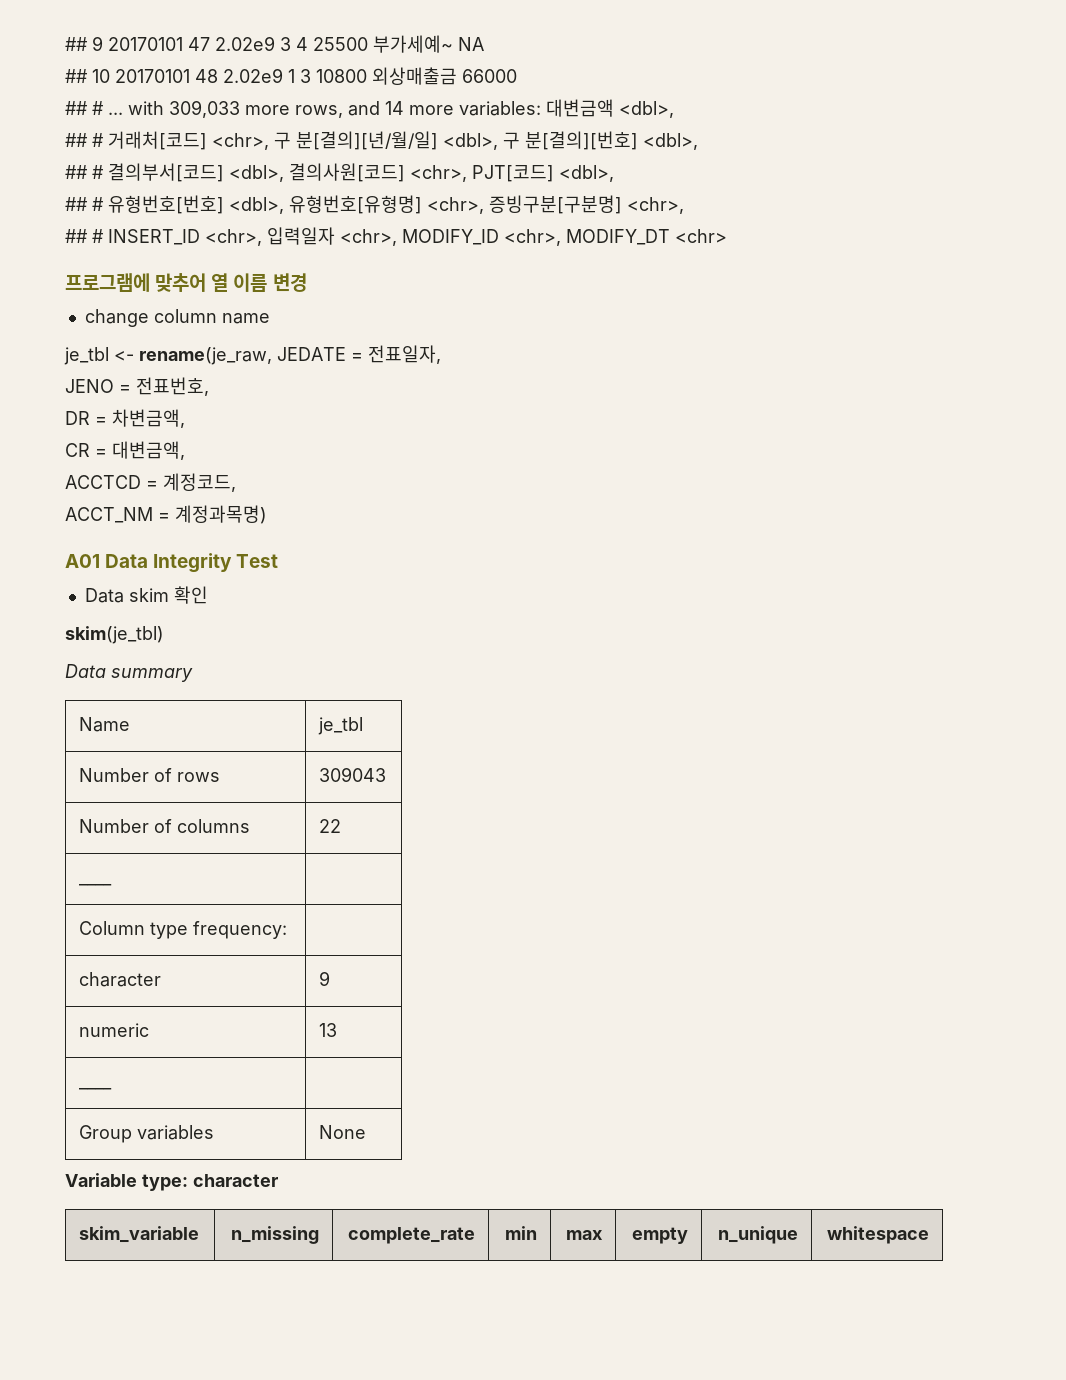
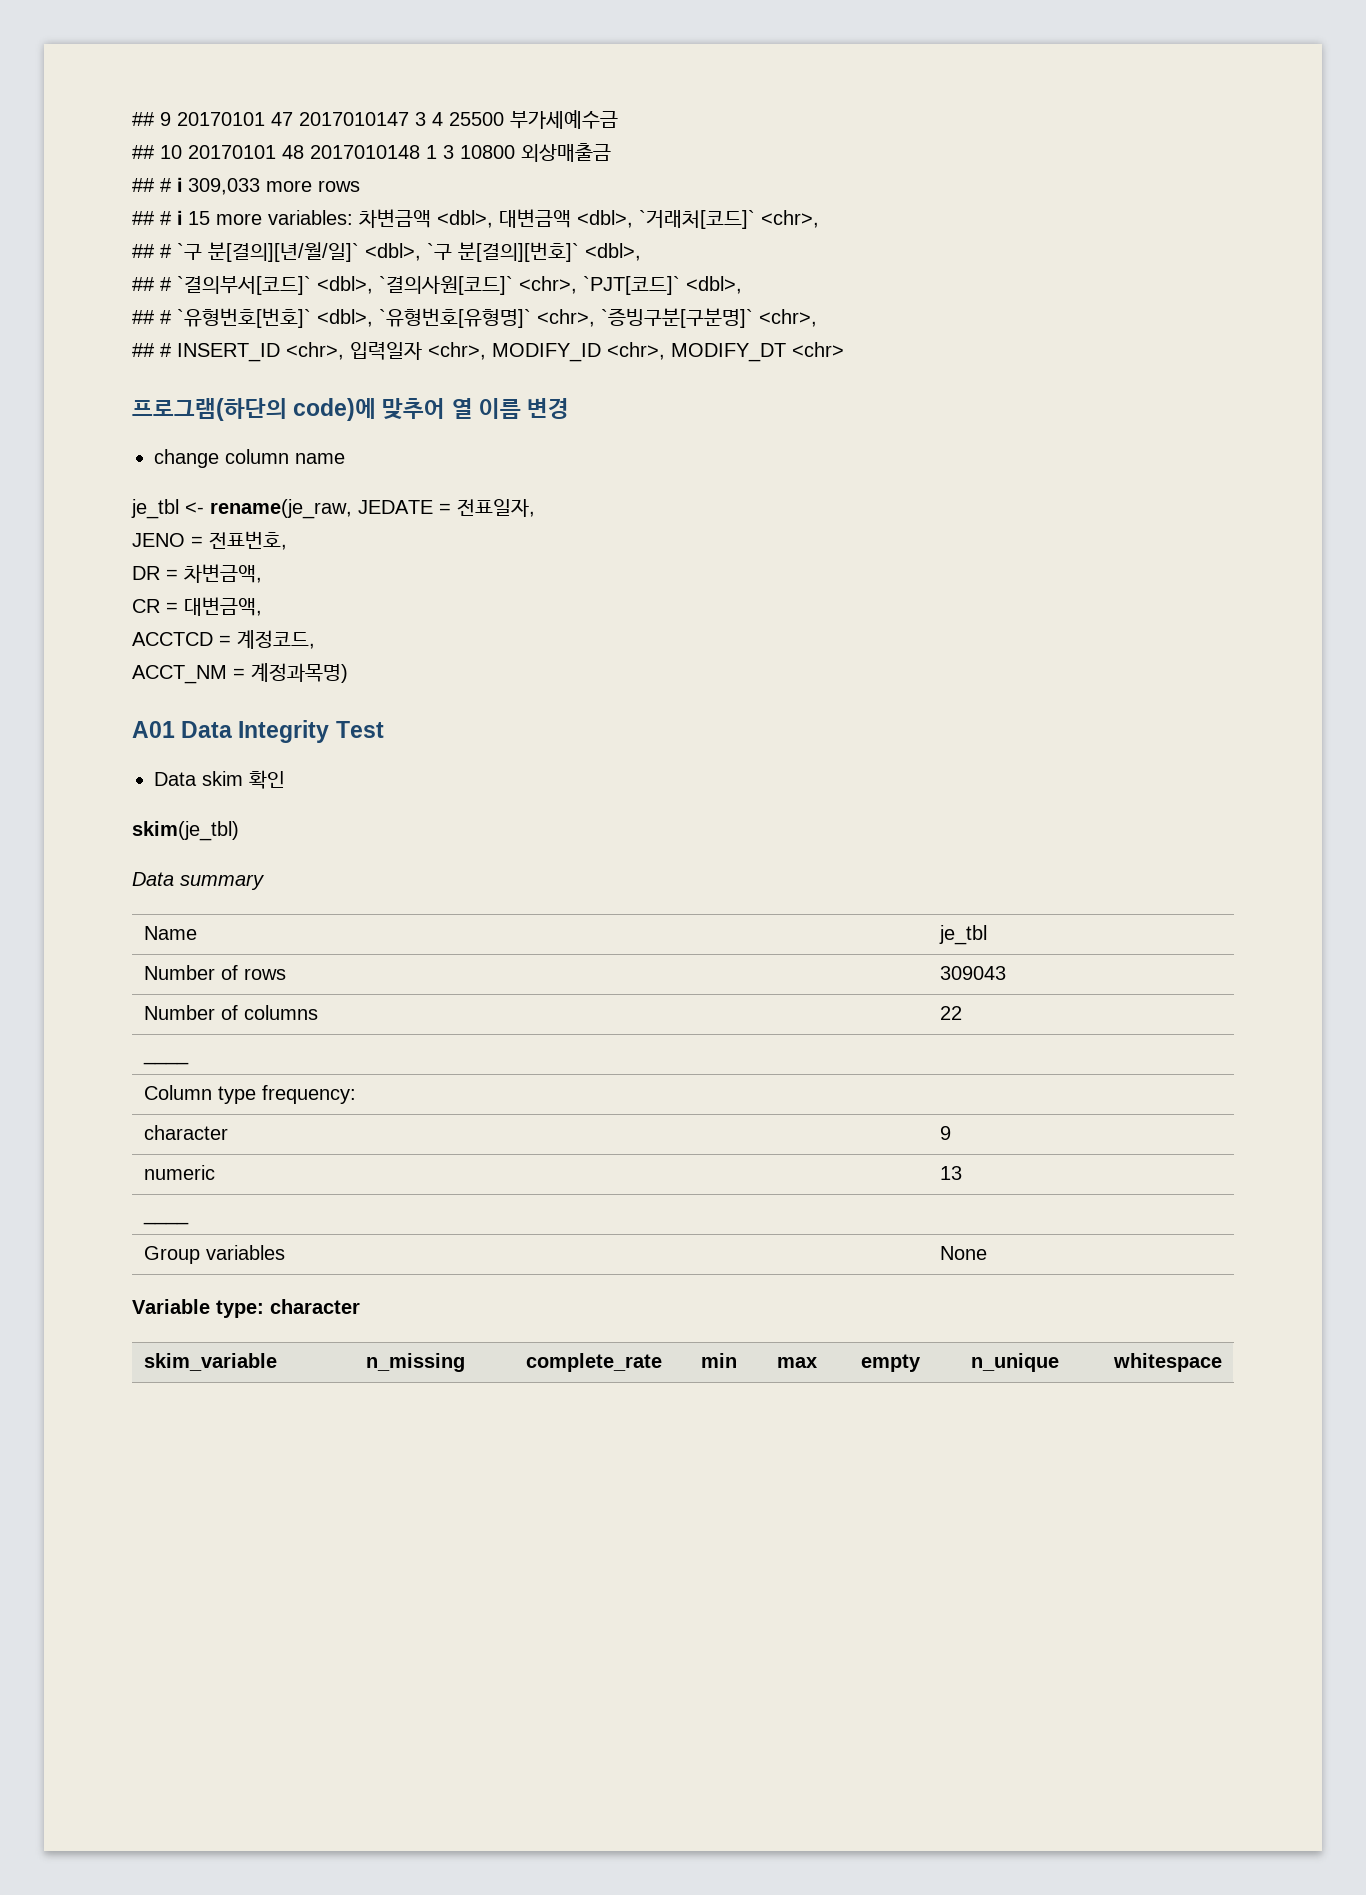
- ## 9 20170101 47 2.02e9 3 4 25500 부가세예~ NA
+ ## 9 20170101 47 2017010147 3 4 25500 부가세예수금
- ## 10 20170101 48 2.02e9 1 3 10800 외상매출금 66000
- ## # ... with 309,033 more rows, and 14 more variables: 대변금액 <dbl>,
- ## # 거래처[코드] <chr>, 구 분[결의][년/월/일] <dbl>, 구 분[결의][번호] <dbl>,
- ## # 결의부서[코드] <dbl>, 결의사원[코드] <chr>, PJT[코드] <dbl>,
- ## # 유형번호[번호] <dbl>, 유형번호[유형명] <chr>, 증빙구분[구분명] <chr>,
+ ## 10 20170101 48 2017010148 1 3 10800 외상매출금
+ ## # ℹ 309,033 more rows
+ ## # ℹ 15 more variables: 차변금액 <dbl>, 대변금액 <dbl>, `거래처[코드]` <chr>,
+ ## # `구 분[결의][년/월/일]` <dbl>, `구 분[결의][번호]` <dbl>,
+ ## # `결의부서[코드]` <dbl>, `결의사원[코드]` <chr>, `PJT[코드]` <dbl>,
+ ## # `유형번호[번호]` <dbl>, `유형번호[유형명]` <chr>, `증빙구분[구분명]` <chr>,
- 프로그램에 맞추어 열 이름 변경
+ 프로그램(하단의 code)에 맞추어 열 이름 변경

